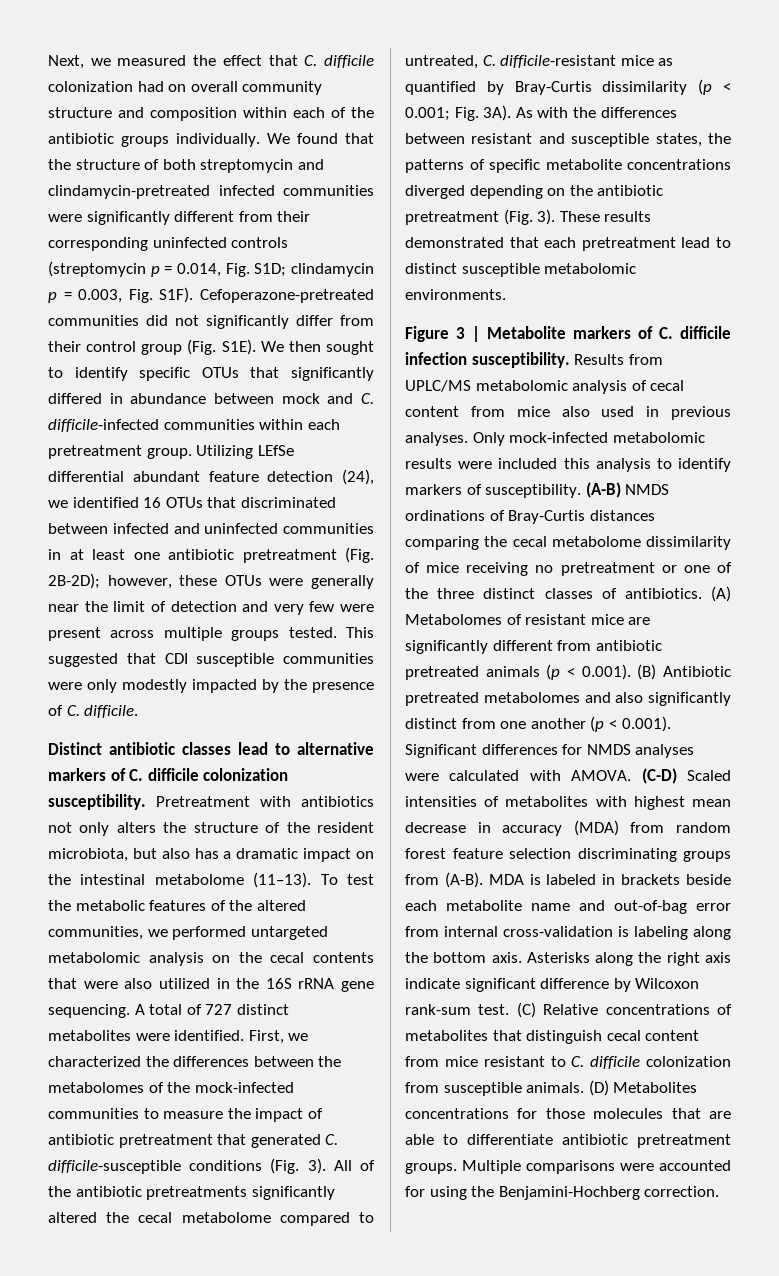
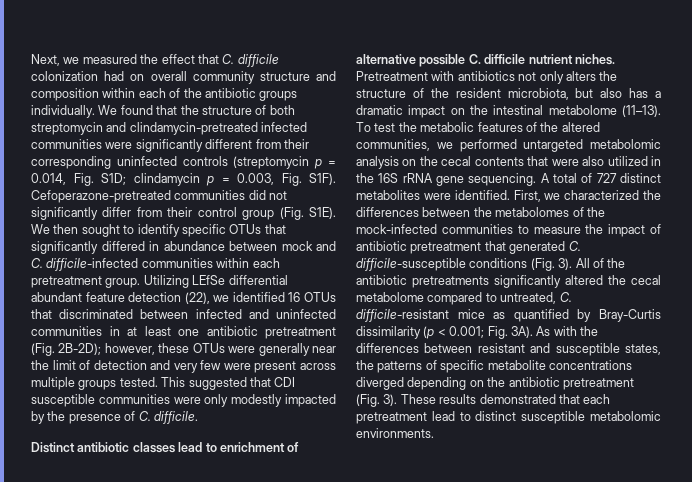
- Utilizing LEfSe differential abundant feature detection (24), we identified 16 OTUs that discriminated between infected and uninfected communities in at least one antibiotic pretreatment (Fig. 2B-2D); however, these OTUs were generally near the limit of detection and very few were present across multiple groups tested.
+ Utilizing LEfSe differential abundant feature detection (22), we identified 16 OTUs that discriminated between infected and uninfected communities in at least one antibiotic pretreatment (Fig. 2B-2D); however, these OTUs were generally near the limit of detection and very few were present across multiple groups tested.
- Distinct antibiotic classes lead to alternative markers of C. difficile colonization susceptibility.
+ Distinct antibiotic classes lead to enrichment of alternative possible C. difficile nutrient niches.
- Figure 3 | Metabolite markers of C. difficile infection susceptibility. Results from UPLC/MS metabolomic analysis of cecal content from mice also used in previous analyses. Only mock-infected metabolomic results were included this analysis to identify markers of susceptibility. (A-B) NMDS ordinations of Bray-Curtis distances comparing the cecal metabolome dissimilarity of mice receiving no pretreatment or one of the three distinct classes of antibiotics. (A) Metabolomes of resistant mice are significantly different from antibiotic pretreated animals (p < 0.001). (B) Antibiotic pretreated metabolomes and also significantly distinct from one another (p < 0.001). Significant differences for NMDS analyses were calculated with AMOVA. (C-D) Scaled intensities of metabolites with highest mean decrease in accuracy (MDA) from random forest feature selection discriminating groups from (A-B). MDA is labeled in brackets beside each metabolite name and out-of-bag error from internal cross-validation is labeling along the bottom axis. Asterisks along the right axis indicate significant difference by Wilcoxon rank-sum test. (C) Relative concentrations of metabolites that distinguish cecal content from mice resistant to C. difficile colonization from susceptible animals. (D) Metabolites concentrations for those molecules that are able to differentiate antibiotic pretreatment groups. Multiple comparisons were accounted for using the Benjamini-Hochberg correction.

